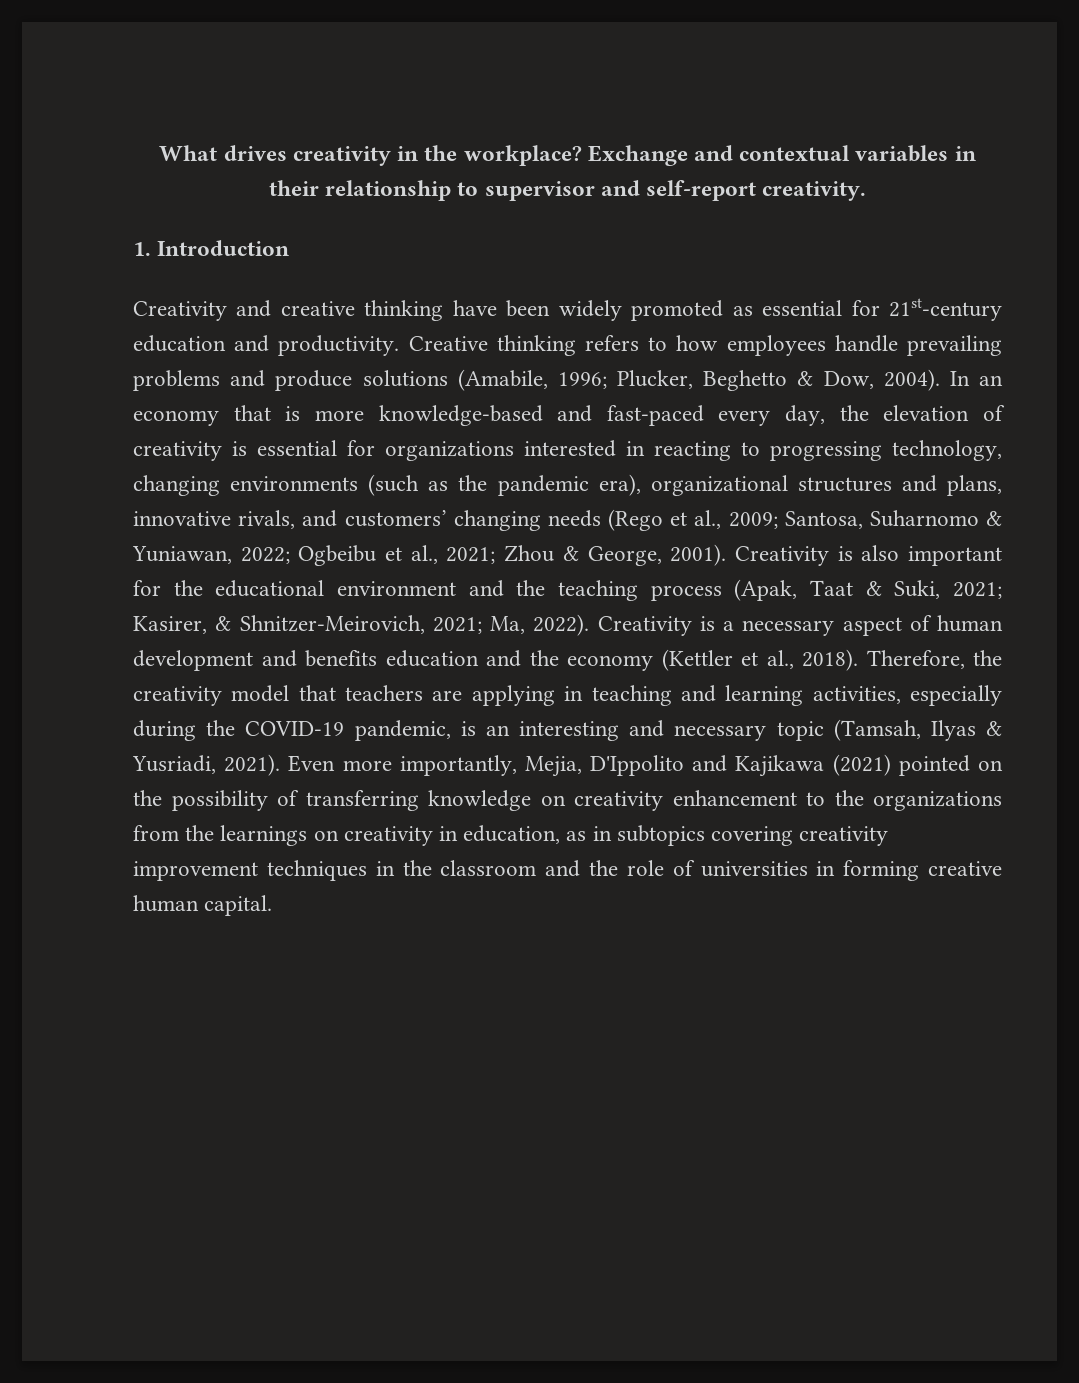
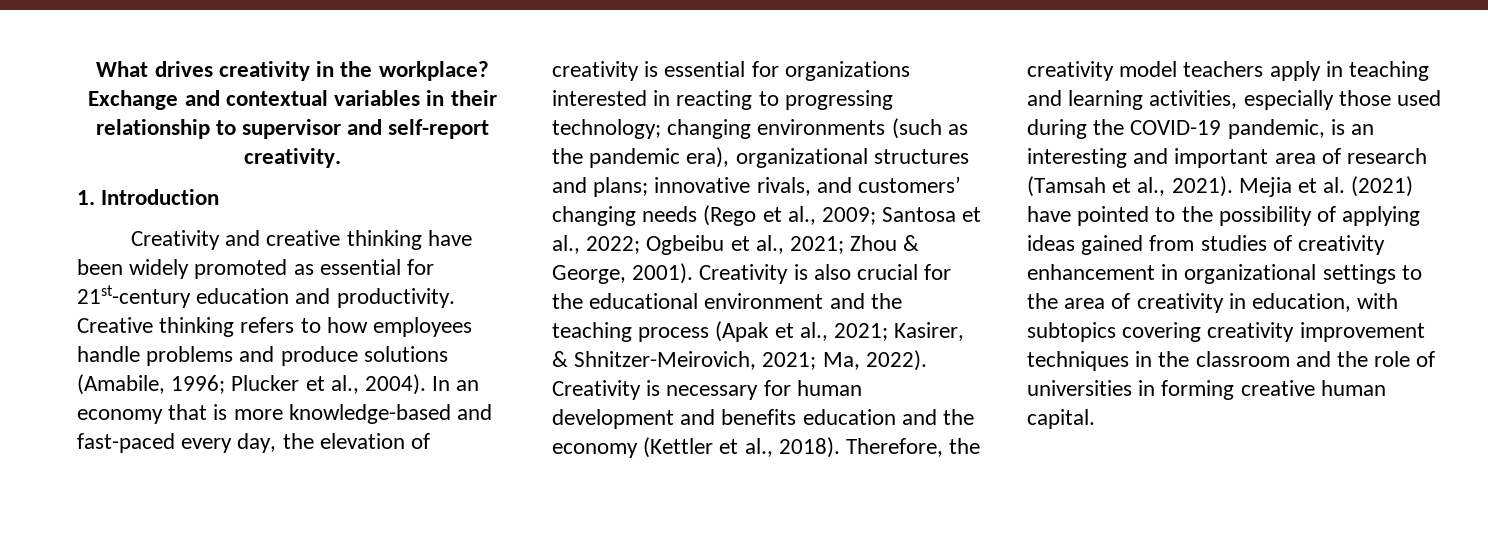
- Creative thinking refers to how employees handle prevailing problems and produce solutions (Amabile, 1996; Plucker, Beghetto & Dow, 2004).
+ Creative thinking refers to how employees handle problems and produce solutions (Amabile, 1996; Plucker et al., 2004).
- In an economy that is more knowledge-based and fast-paced every day, the elevation of creativity is essential for organizations interested in reacting to progressing technology, changing environments (such as the pandemic era), organizational structures and plans, innovative rivals, and customers’ changing needs (Rego et al., 2009; Santosa, Suharnomo & Yuniawan, 2022; Ogbeibu et al., 2021; Zhou & George, 2001).
+ In an economy that is more knowledge-based and fast-paced every day, the elevation of creativity is essential for organizations interested in reacting to progressing technology; changing environments (such as the pandemic era), organizational structures and plans; innovative rivals, and customers’ changing needs (Rego et al., 2009; Santosa et al., 2022; Ogbeibu et al., 2021; Zhou & George, 2001).
- Creativity is also important for the educational environment and the teaching process (Apak, Taat & Suki, 2021; Kasirer, & Shnitzer-Meirovich, 2021; Ma, 2022).
+ Creativity is also crucial for the educational environment and the teaching process (Apak et al., 2021; Kasirer, & Shnitzer-Meirovich, 2021; Ma, 2022).
- Creativity is a necessary aspect of human development and benefits education and the economy (Kettler et al., 2018).
+ Creativity is necessary for human development and benefits education and the economy (Kettler et al., 2018).
- Therefore, the creativity model that teachers are applying in teaching and learning activities, especially during the COVID-19 pandemic, is an interesting and necessary topic (Tamsah, Ilyas & Yusriadi, 2021). Even more importantly, Mejia, D'Ippolito and Kajikawa (2021) pointed on the possibility of transferring knowledge on creativity enhancement to the organizations from the learnings on creativity in education, as in subtopics covering creativity improvement techniques in the classroom and the role of universities in forming creative human capital.
+ Therefore, the creativity model teachers apply in teaching and learning activities, especially those used during the COVID-19 pandemic, is an interesting and important area of research (Tamsah et al., 2021). Mejia et al. (2021) have pointed to the possibility of applying ideas gained from studies of creativity enhancement in organizational settings to the area of creativity in education, with subtopics covering creativity improvement techniques in the classroom and the role of universities in forming creative human capital.

